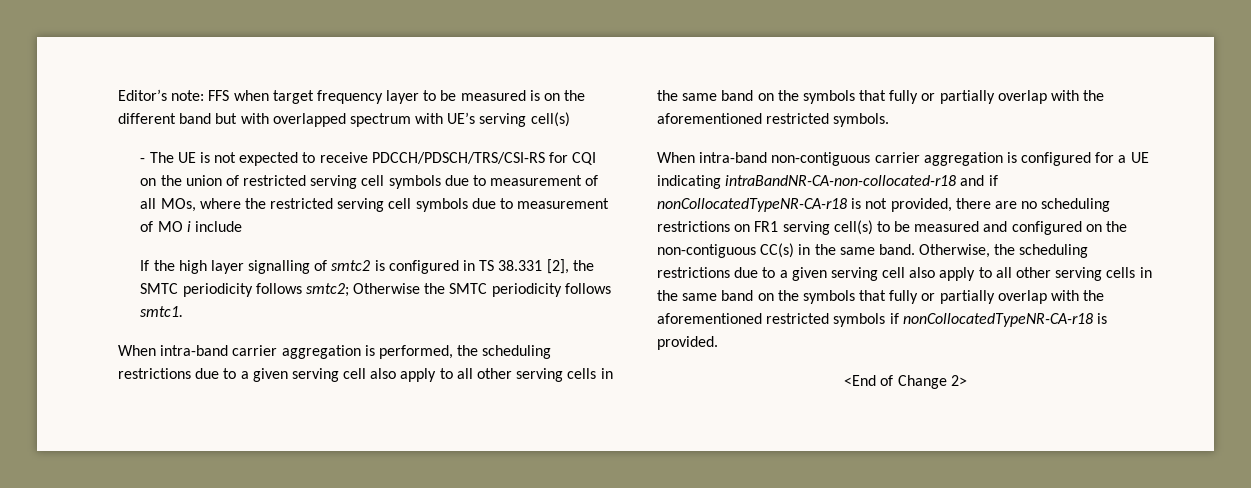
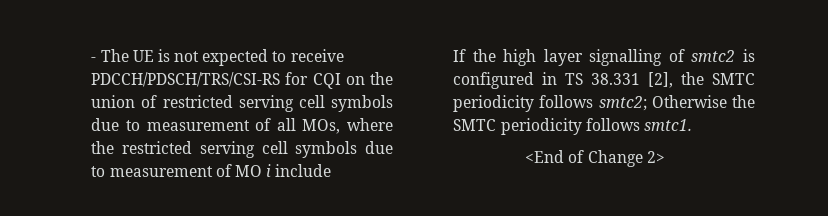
- Editor’s note: FFS when target frequency layer to be measured is on the different band but with overlapped spectrum with UE’s serving cell(s)
- When intra-band carrier aggregation is performed, the scheduling restrictions due to a given serving cell also apply to all other serving cells in the same band on the symbols that fully or partially overlap with the aforementioned restricted symbols.
- When intra-band non-contiguous carrier aggregation is configured for a UE indicating intraBandNR-CA-non-collocated-r18 and if nonCollocatedTypeNR-CA-r18 is not provided, there are no scheduling restrictions on FR1 serving cell(s) to be measured and configured on the non-contiguous CC(s) in the same band. Otherwise, the scheduling restrictions due to a given serving cell also apply to all other serving cells in the same band on the symbols that fully or partially overlap with the aforementioned restricted symbols if nonCollocatedTypeNR-CA-r18 is provided.

